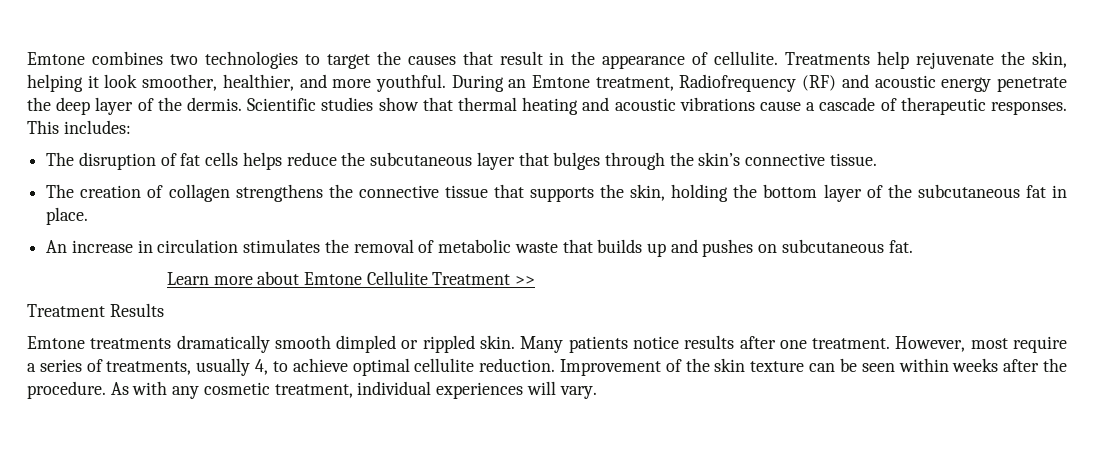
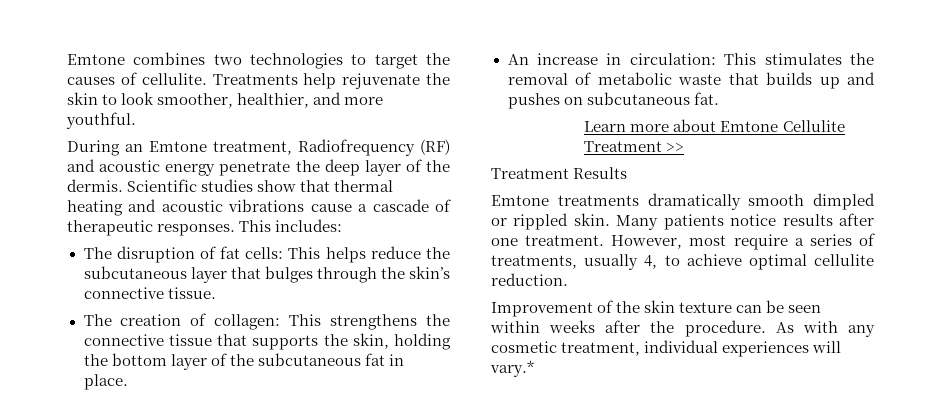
- Emtone combines two technologies to target the causes that result in the appearance of cellulite.
+ Emtone combines two technologies to target the causes of cellulite.
- Treatments help rejuvenate the skin, helping it look smoother, healthier, and more youthful. During an Emtone treatment, Radiofrequency (RF) and acoustic energy penetrate the deep layer of the dermis.
+ Treatments help rejuvenate the skin to look smoother, healthier, and more youthful.
+ During an Emtone treatment, Radiofrequency (RF) and acoustic energy penetrate the deep layer of the dermis.
- The disruption of fat cells helps reduce the subcutaneous layer that bulges through the skin’s connective tissue.
+ The disruption of fat cells: This helps reduce the subcutaneous layer that bulges through the skin’s connective tissue.
- The creation of collagen strengthens the connective tissue that supports the skin, holding the bottom layer of the subcutaneous fat in place.
+ The creation of collagen: This strengthens the connective tissue that supports the skin, holding the bottom layer of the subcutaneous fat in place.
- An increase in circulation stimulates the removal of metabolic waste that builds up and pushes on subcutaneous fat.
+ An increase in circulation: This stimulates the removal of metabolic waste that builds up and pushes on subcutaneous fat.
- However, most require a series of treatments, usually 4, to achieve optimal cellulite reduction. Improvement of the skin texture can be seen within weeks after the procedure.
+ However, most require a series of treatments, usually 4, to achieve optimal cellulite reduction.
+ Improvement of the skin texture can be seen within weeks after the procedure.
- As with any cosmetic treatment, individual experiences will vary.
+ As with any cosmetic treatment, individual experiences will vary.*

